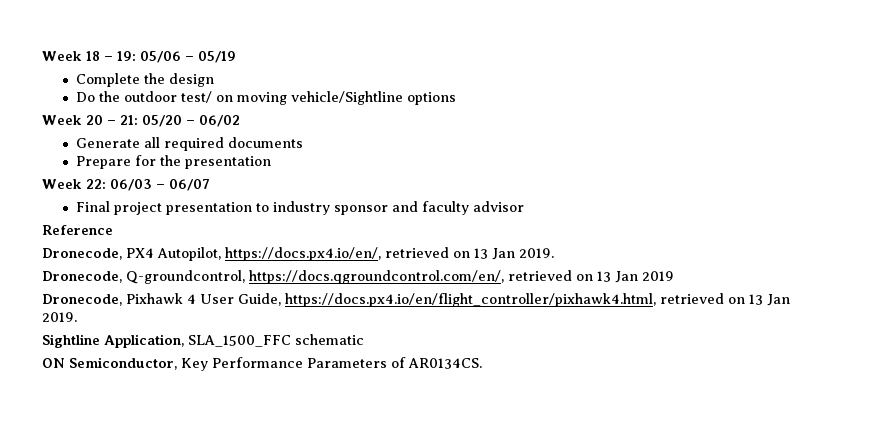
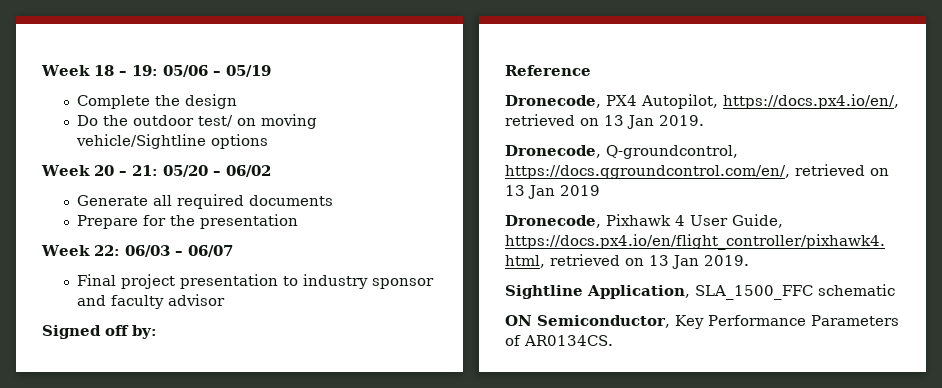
+ Signed off by:

